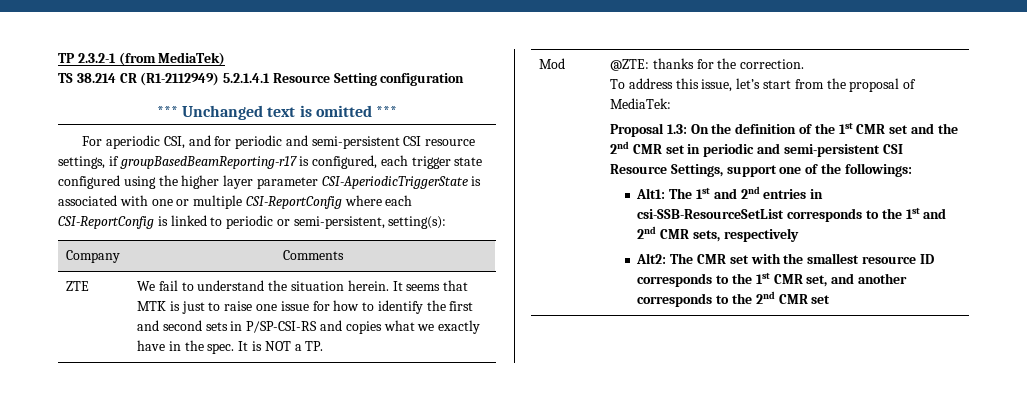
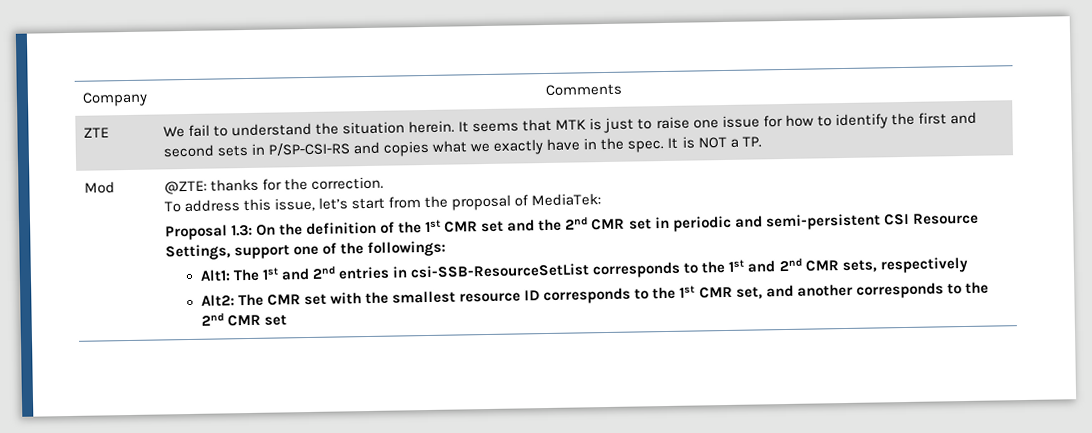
- TP 2.3.2-1 (from MediaTek)
- TS 38.214 CR (R1-2112949) 5.2.1.4.1 Resource Setting configuration
- *** Unchanged text is omitted ***
- For aperiodic CSI, and for periodic and semi-persistent CSI resource settings, if groupBasedBeamReporting-r17 is configured, each trigger state configured using the higher layer parameter CSI-AperiodicTriggerState is associated with one or multiple CSI-ReportConfig where each CSI-ReportConfig is linked to periodic or semi-persistent, setting(s):

